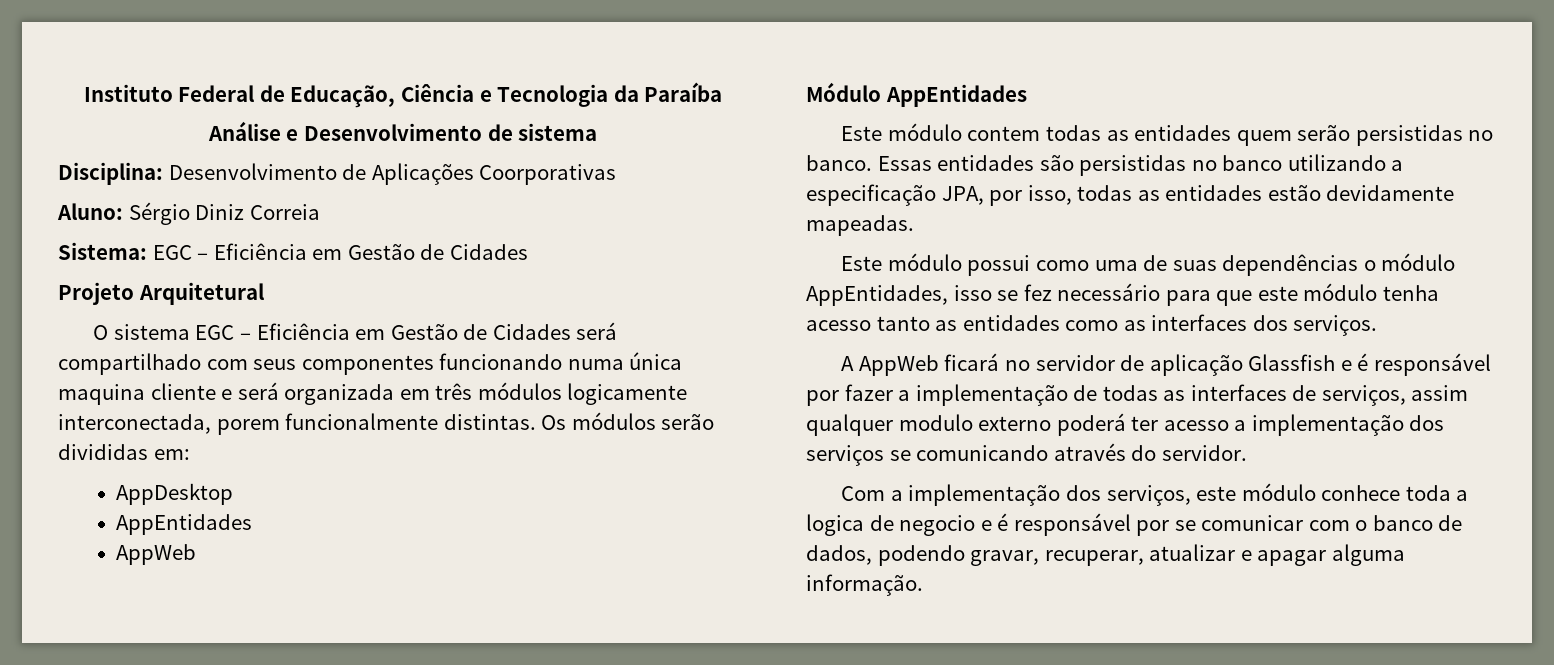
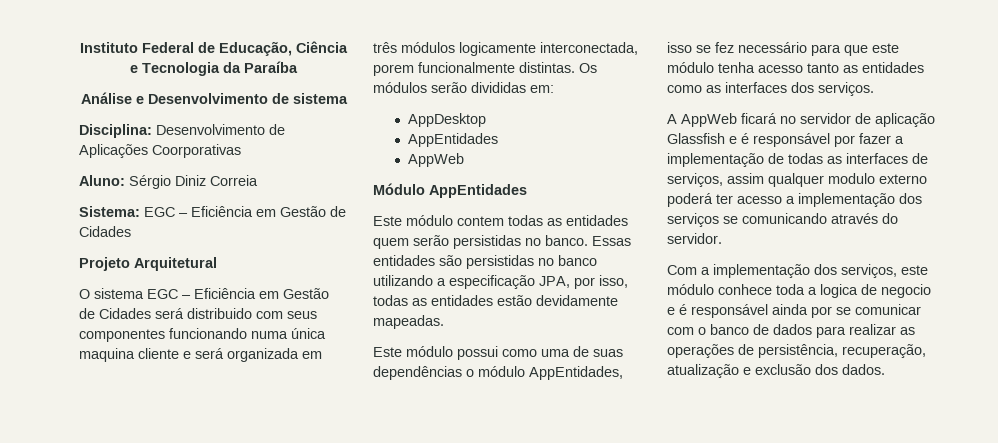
- O sistema EGC – Eficiência em Gestão de Cidades será compartilhado com seus componentes funcionando numa única maquina cliente e será organizada em três módulos logicamente interconectada, porem funcionalmente distintas.
+ O sistema EGC – Eficiência em Gestão de Cidades será distribuido com seus componentes funcionando numa única maquina cliente e será organizada em três módulos logicamente interconectada, porem funcionalmente distintas.
- Com a implementação dos serviços, este módulo conhece toda a logica de negocio e é responsável por se comunicar com o banco de dados, podendo gravar, recuperar, atualizar e apagar alguma informação.
+ Com a implementação dos serviços, este módulo conhece toda a logica de negocio e é responsável ainda por se comunicar com o banco de dados para realizar as operações de persistência, recuperação, atualização e exclusão dos dados.

